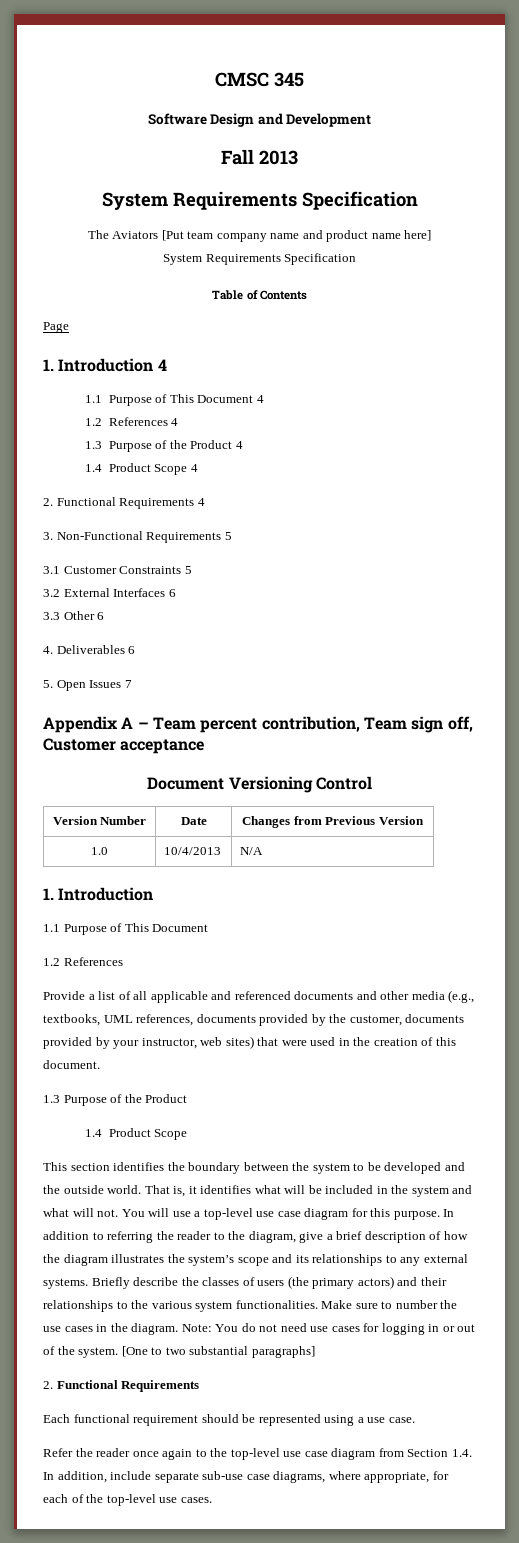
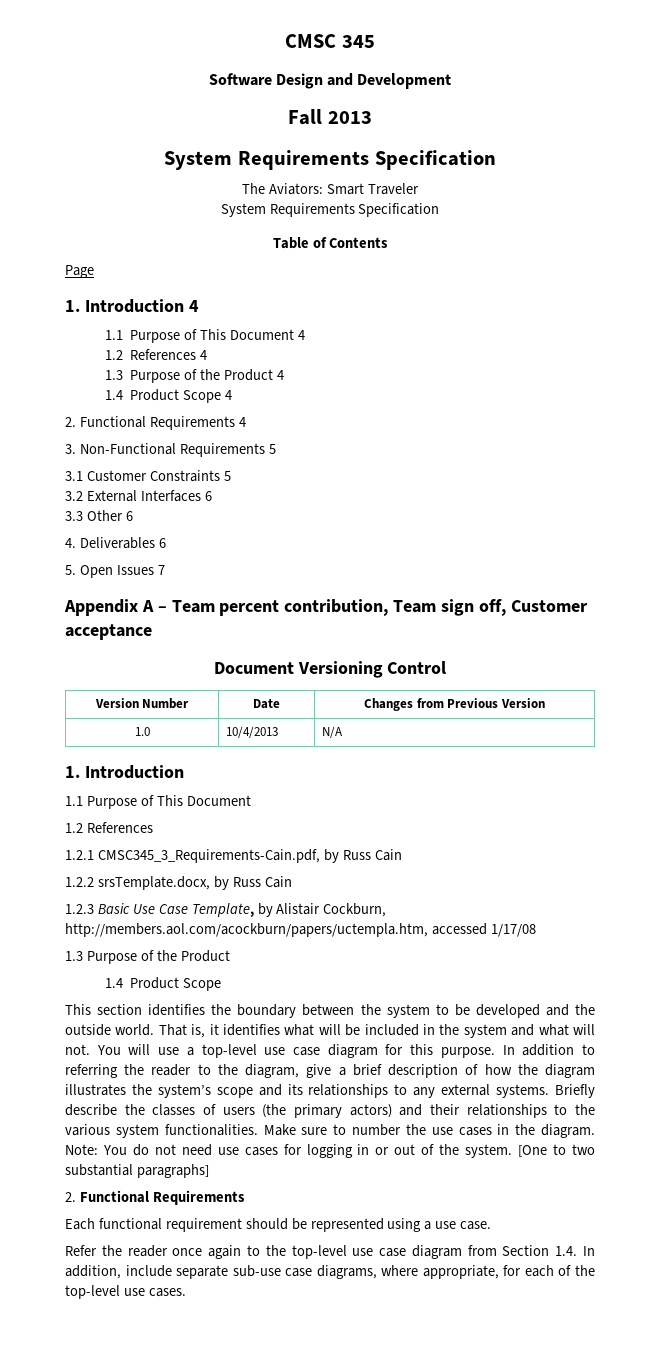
- The Aviators [Put team company name and product name here]
+ The Aviators: Smart Traveler
- Provide a list of all applicable and referenced documents and other media (e.g., textbooks, UML references, documents provided by the customer, documents provided by your instructor, web sites) that were used in the creation of this document.
+ 1.2.1 CMSC345_3_Requirements-Cain.pdf, by Russ Cain
+ 1.2.2 srsTemplate.docx, by Russ Cain
+ 1.2.3 Basic Use Case Template, by Alistair Cockburn, http://members.aol.com/acockburn/papers/uctempla.htm, accessed 1/17/08

